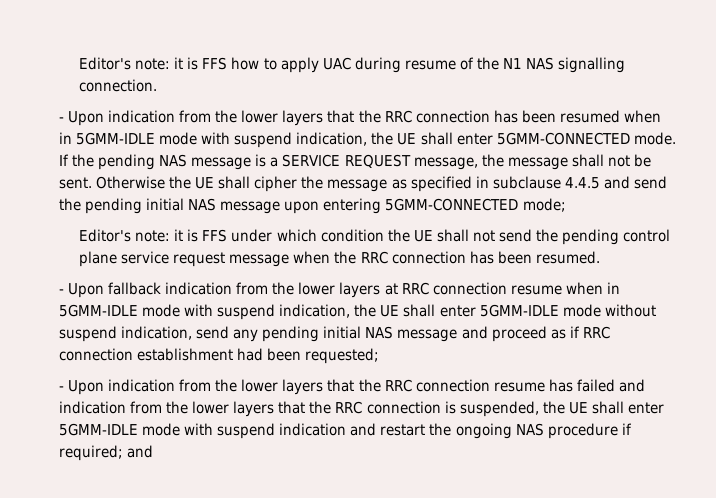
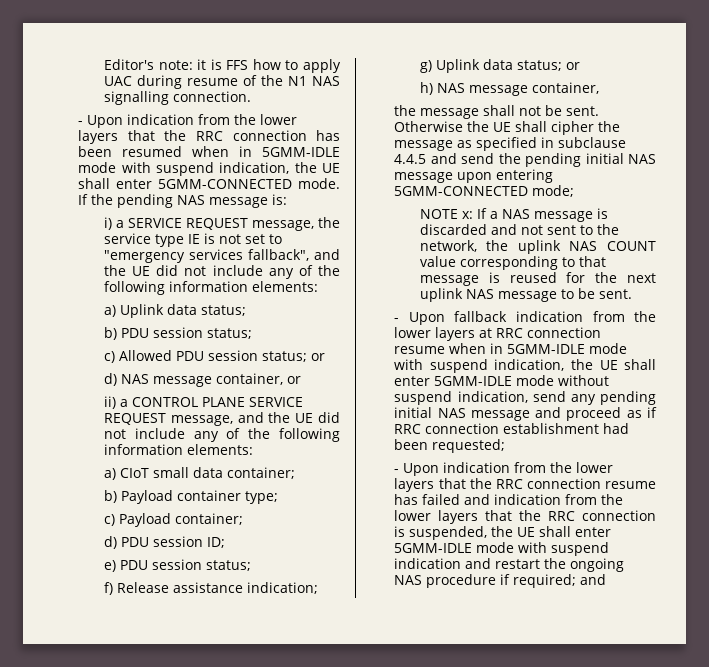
- If the pending NAS message is a SERVICE REQUEST message, the message shall not be sent.
+ If the pending NAS message is:
+ i) a SERVICE REQUEST message, the service type IE is not set to "emergency services fallback", and the UE did not include any of the following information elements:
+ a) Uplink data status;
+ b) PDU session status;
+ c) Allowed PDU session status; or
+ d) NAS message container, or
+ ii) a CONTROL PLANE SERVICE REQUEST message, and the UE did not include any of the following information elements:
+ a) CIoT small data container;
+ b) Payload container type;
+ c) Payload container;
+ d) PDU session ID;
+ e) PDU session status;
+ f) Release assistance indication;
+ g) Uplink data status; or
+ h) NAS message container,
+ the message shall not be sent.
- Editor's note: it is FFS under which condition the UE shall not send the pending control plane service request message when the RRC connection has been resumed.
+ NOTE x: If a NAS message is discarded and not sent to the network, the uplink NAS COUNT value corresponding to that message is reused for the next uplink NAS message to be sent.

